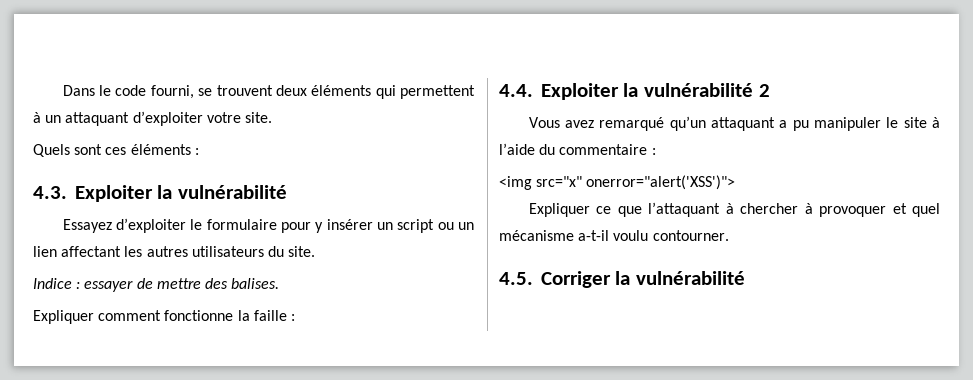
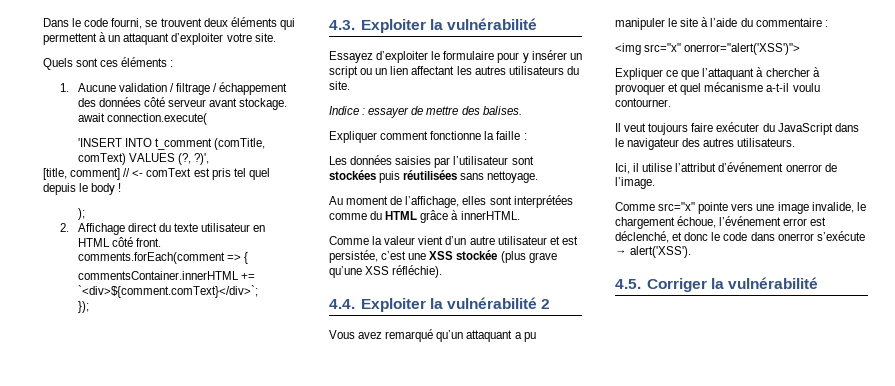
+ 1. Aucune validation / filtrage / échappement des données côté serveur avant stockage. await connection.execute(
+ 'INSERT INTO t_comment (comTitle, comText) VALUES (?, ?)',
+ [title, comment] // <- comText est pris tel quel depuis le body !
+ );
+ 2. Affichage direct du texte utilisateur en HTML côté front. comments.forEach(comment => {
+ commentsContainer.innerHTML += `<div>${comment.comText}</div>`;
+ });
+ Les données saisies par l’utilisateur sont stockées puis réutilisées sans nettoyage.
+ Au moment de l’affichage, elles sont interprétées comme du HTML grâce à innerHTML.
+ Comme la valeur vient d’un autre utilisateur et est persistée, c’est une XSS stockée (plus grave qu’une XSS réfléchie).
+ Il veut toujours faire exécuter du JavaScript dans le navigateur des autres utilisateurs.
+ Ici, il utilise l’attribut d’événement onerror de l’image.
+ Comme src="x" pointe vers une image invalide, le chargement échoue, l’événement error est déclenché, et donc le code dans onerror s’exécute → alert('XSS').

